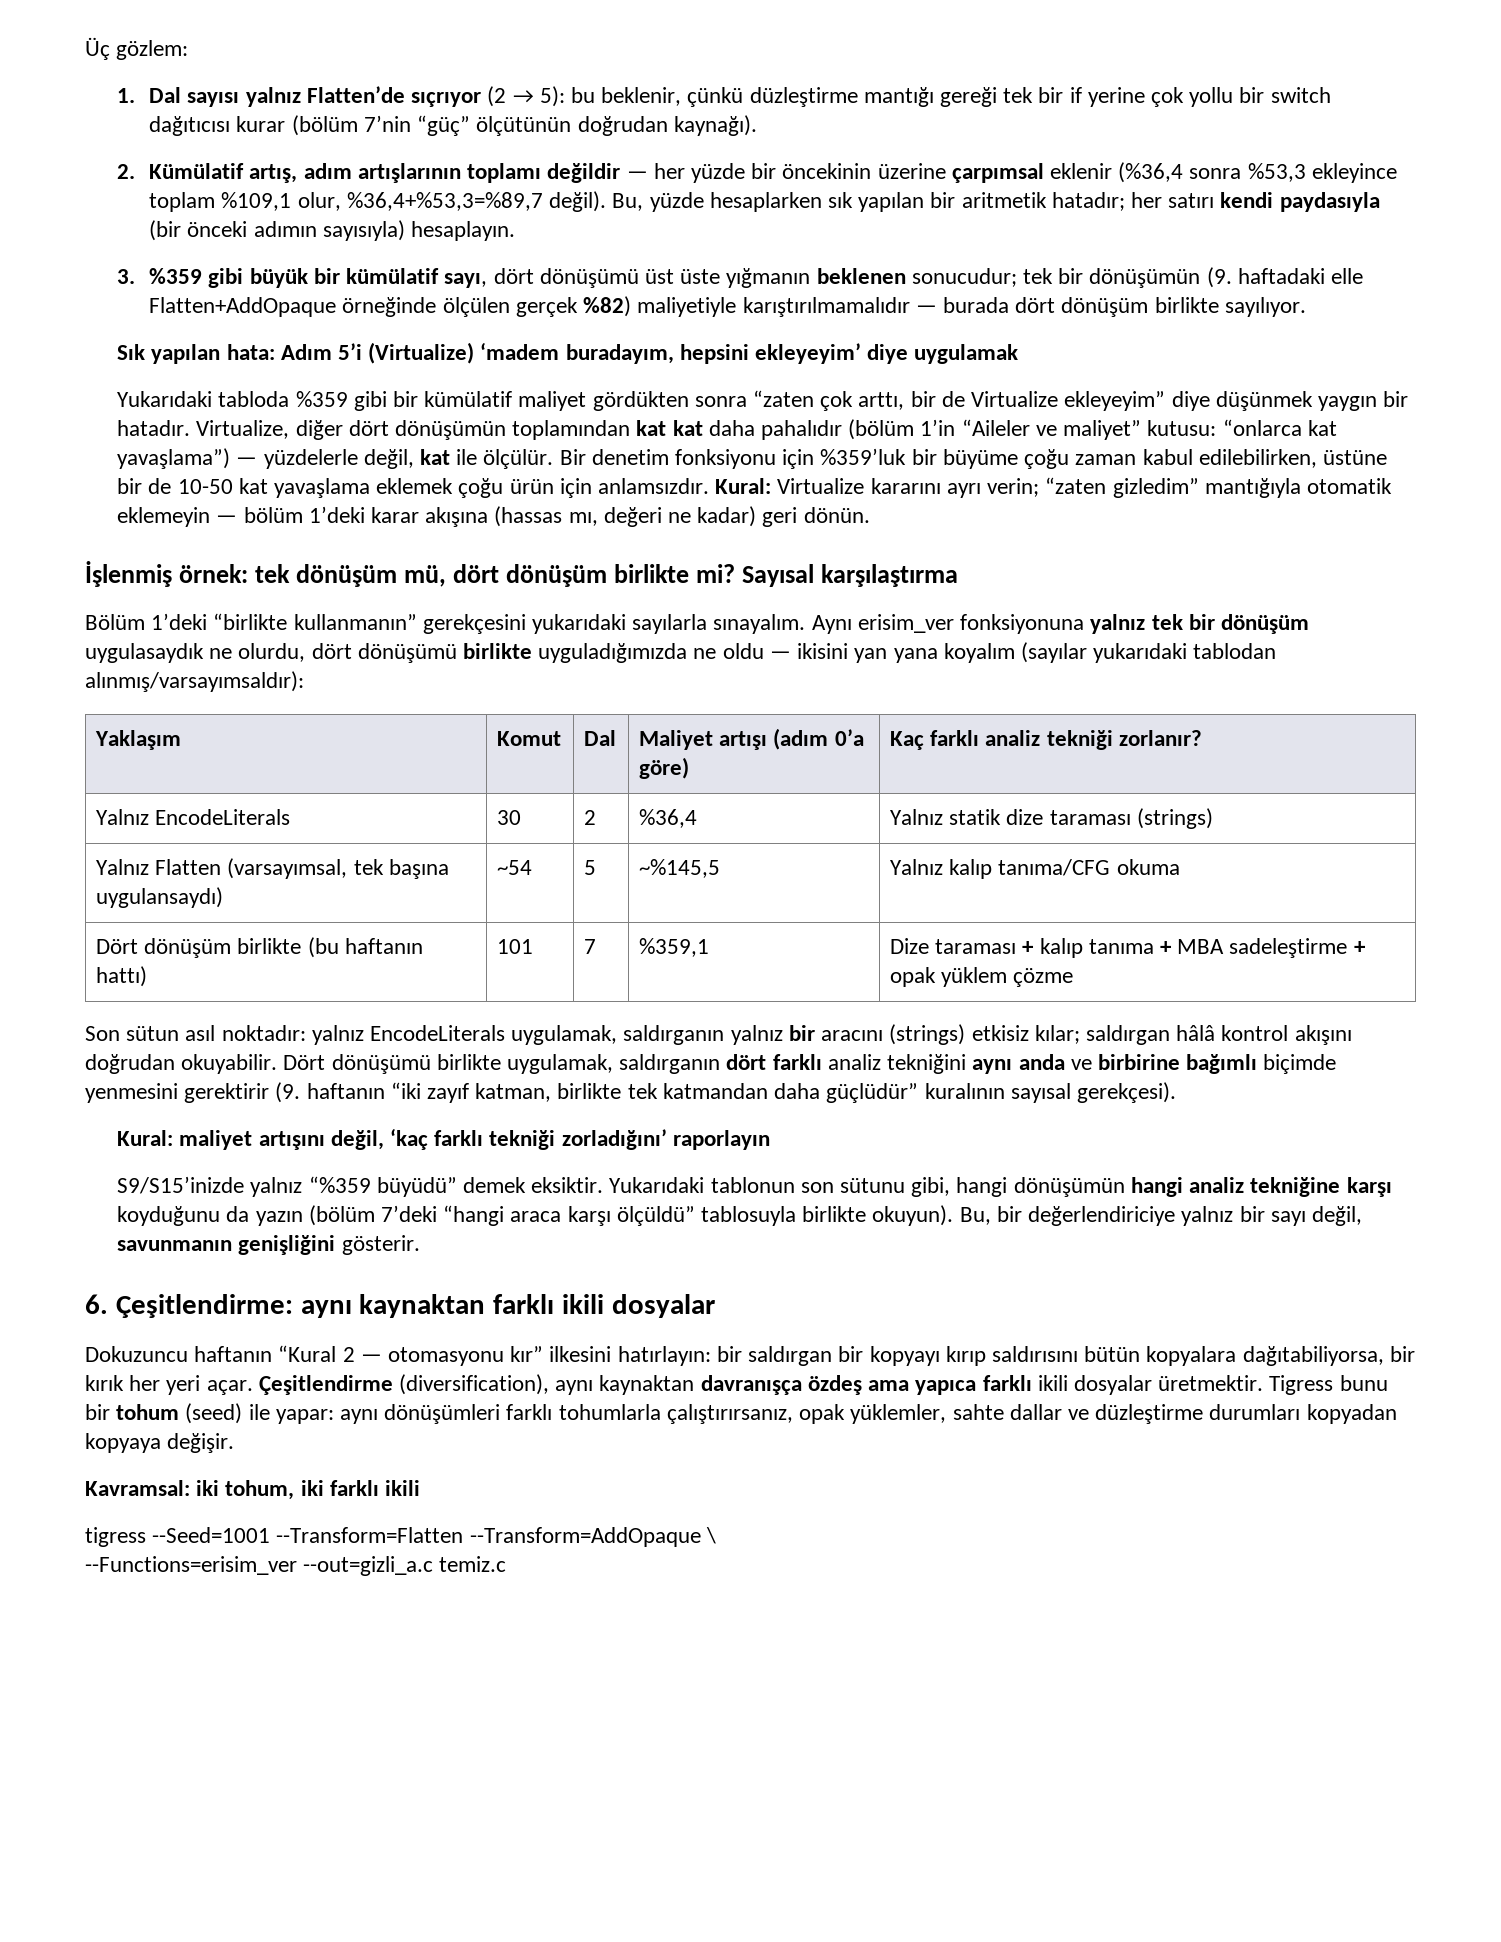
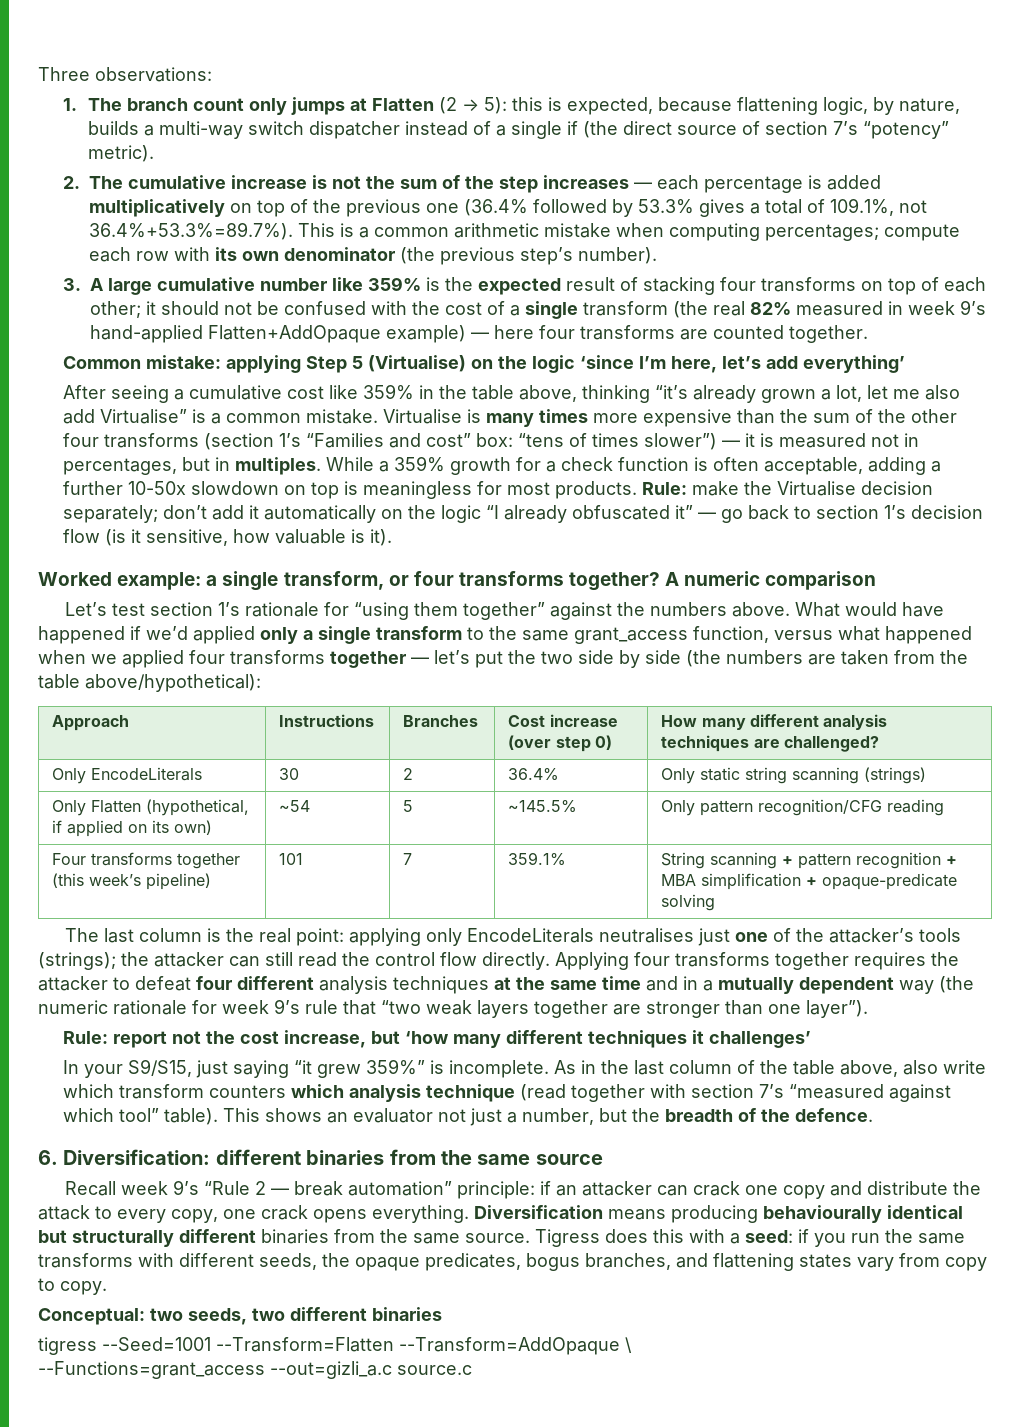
- Üç gözlem:
+ Three observations:
- 1. Dal sayısı yalnız Flatten’de sıçrıyor (2 → 5): bu beklenir, çünkü düzleştirme mantığı gereği tek bir if yerine çok yollu bir switch dağıtıcısı kurar (bölüm 7’nin “güç” ölçütünün doğrudan kaynağı).
- 2. Kümülatif artış, adım artışlarının toplamı değildir — her yüzde bir öncekinin üzerine çarpımsal eklenir (%36,4 sonra %53,3 ekleyince toplam %109,1 olur, %36,4+%53,3=%89,7 değil). Bu, yüzde hesaplarken sık yapılan bir aritmetik hatadır; her satırı kendi paydasıyla (bir önceki adımın sayısıyla) hesaplayın.
- 3. %359 gibi büyük bir kümülatif sayı, dört dönüşümü üst üste yığmanın beklenen sonucudur; tek bir dönüşümün (9. haftadaki elle Flatten+AddOpaque örneğinde ölçülen gerçek %82) maliyetiyle karıştırılmamalıdır — burada dört dönüşüm birlikte sayılıyor.
- Sık yapılan hata: Adım 5’i (Virtualize) ‘madem buradayım, hepsini ekleyeyim’ diye uygulamak
- Yukarıdaki tabloda %359 gibi bir kümülatif maliyet gördükten sonra “zaten çok arttı, bir de Virtualize ekleyeyim” diye düşünmek yaygın bir hatadır. Virtualize, diğer dört dönüşümün toplamından kat kat daha pahalıdır (bölüm 1’in “Aileler ve maliyet” kutusu: “onlarca kat yavaşlama”) — yüzdelerle değil, kat ile ölçülür. Bir denetim fonksiyonu için %359’luk bir büyüme çoğu zaman kabul edilebilirken, üstüne bir de 10-50 kat yavaşlama eklemek çoğu ürün için anlamsızdır. Kural: Virtualize kararını ayrı verin; “zaten gizledim” mantığıyla otomatik eklemeyin — bölüm 1’deki karar akışına (hassas mı, değeri ne kadar) geri dönün.
- İşlenmiş örnek: tek dönüşüm mü, dört dönüşüm birlikte mi? Sayısal karşılaştırma
- Bölüm 1’deki “birlikte kullanmanın” gerekçesini yukarıdaki sayılarla sınayalım. Aynı erisim_ver fonksiyonuna yalnız tek bir dönüşüm uygulasaydık ne olurdu, dört dönüşümü birlikte uyguladığımızda ne oldu — ikisini yan yana koyalım (sayılar yukarıdaki tablodan alınmış/varsayımsaldır):
- Yaklaşım | Komut | Dal | Maliyet artışı (adım 0’a göre) | Kaç farklı analiz tekniği zorlanır?
- Yalnız EncodeLiterals | 30 | 2 | %36,4 | Yalnız statik dize taraması (strings)
- Yalnız Flatten (varsayımsal, tek başına uygulansaydı) | ~54 | 5 | ~%145,5 | Yalnız kalıp tanıma/CFG okuma
- Dört dönüşüm birlikte (bu haftanın hattı) | 101 | 7 | %359,1 | Dize taraması + kalıp tanıma + MBA sadeleştirme + opak yüklem çözme
- Son sütun asıl noktadır: yalnız EncodeLiterals uygulamak, saldırganın yalnız bir aracını (strings) etkisiz kılar; saldırgan hâlâ kontrol akışını doğrudan okuyabilir. Dört dönüşümü birlikte uygulamak, saldırganın dört farklı analiz tekniğini aynı anda ve birbirine bağımlı biçimde yenmesini gerektirir (9. haftanın “iki zayıf katman, birlikte tek katmandan daha güçlüdür” kuralının sayısal gerekçesi).
- Kural: maliyet artışını değil, ‘kaç farklı tekniği zorladığını’ raporlayın
- S9/S15’inizde yalnız “%359 büyüdü” demek eksiktir. Yukarıdaki tablonun son sütunu gibi, hangi dönüşümün hangi analiz tekniğine karşı koyduğunu da yazın (bölüm 7’deki “hangi araca karşı ölçüldü” tablosuyla birlikte okuyun). Bu, bir değerlendiriciye yalnız bir sayı değil, savunmanın genişliğini gösterir.
- 6. Çeşitlendirme: aynı kaynaktan farklı ikili dosyalar
- Dokuzuncu haftanın “Kural 2 — otomasyonu kır” ilkesini hatırlayın: bir saldırgan bir kopyayı kırıp saldırısını bütün kopyalara dağıtabiliyorsa, bir kırık her yeri açar. Çeşitlendirme (diversification), aynı kaynaktan davranışça özdeş ama yapıca farklı ikili dosyalar üretmektir. Tigress bunu bir tohum (seed) ile yapar: aynı dönüşümleri farklı tohumlarla çalıştırırsanız, opak yüklemler, sahte dallar ve düzleştirme durumları kopyadan kopyaya değişir.
- Kavramsal: iki tohum, iki farklı ikili
+ 1. The branch count only jumps at Flatten (2 → 5): this is expected, because flattening logic, by nature, builds a multi-way switch dispatcher instead of a single if (the direct source of section 7’s “potency” metric).
+ 2. The cumulative increase is not the sum of the step increases — each percentage is added multiplicatively on top of the previous one (36.4% followed by 53.3% gives a total of 109.1%, not 36.4%+53.3%=89.7%). This is a common arithmetic mistake when computing percentages; compute each row with its own denominator (the previous step’s number).
+ 3. A large cumulative number like 359% is the expected result of stacking four transforms on top of each other; it should not be confused with the cost of a single transform (the real 82% measured in week 9’s hand-applied Flatten+AddOpaque example) — here four transforms are counted together.
+ Common mistake: applying Step 5 (Virtualise) on the logic ‘since I’m here, let’s add everything’
+ After seeing a cumulative cost like 359% in the table above, thinking “it’s already grown a lot, let me also add Virtualise” is a common mistake. Virtualise is many times more expensive than the sum of the other four transforms (section 1’s “Families and cost” box: “tens of times slower”) — it is measured not in percentages, but in multiples. While a 359% growth for a check function is often acceptable, adding a further 10-50x slowdown on top is meaningless for most products. Rule: make the Virtualise decision separately; don’t add it automatically on the logic “I already obfuscated it” — go back to section 1’s decision flow (is it sensitive, how valuable is it).
+ Worked example: a single transform, or four transforms together? A numeric comparison
+ Let’s test section 1’s rationale for “using them together” against the numbers above. What would have happened if we’d applied only a single transform to the same grant_access function, versus what happened when we applied four transforms together — let’s put the two side by side (the numbers are taken from the table above/hypothetical):
+ Approach | Instructions | Branches | Cost increase (over step 0) | How many different analysis techniques are challenged?
+ Only EncodeLiterals | 30 | 2 | 36.4% | Only static string scanning (strings)
+ Only Flatten (hypothetical, if applied on its own) | ~54 | 5 | ~145.5% | Only pattern recognition/CFG reading
+ Four transforms together (this week’s pipeline) | 101 | 7 | 359.1% | String scanning + pattern recognition + MBA simplification + opaque-predicate solving
+ The last column is the real point: applying only EncodeLiterals neutralises just one of the attacker’s tools (strings); the attacker can still read the control flow directly. Applying four transforms together requires the attacker to defeat four different analysis techniques at the same time and in a mutually dependent way (the numeric rationale for week 9’s rule that “two weak layers together are stronger than one layer”).
+ Rule: report not the cost increase, but ‘how many different techniques it challenges’
+ In your S9/S15, just saying “it grew 359%” is incomplete. As in the last column of the table above, also write which transform counters which analysis technique (read together with section 7’s “measured against which tool” table). This shows an evaluator not just a number, but the breadth of the defence.
+ 6. Diversification: different binaries from the same source
+ Recall week 9’s “Rule 2 — break automation” principle: if an attacker can crack one copy and distribute the attack to every copy, one crack opens everything. Diversification means producing behaviourally identical but structurally different binaries from the same source. Tigress does this with a seed: if you run the same transforms with different seeds, the opaque predicates, bogus branches, and flattening states vary from copy to copy.
+ Conceptual: two seeds, two different binaries
- --Functions=erisim_ver --out=gizli_a.c temiz.c
+ --Functions=grant_access --out=gizli_a.c source.c

